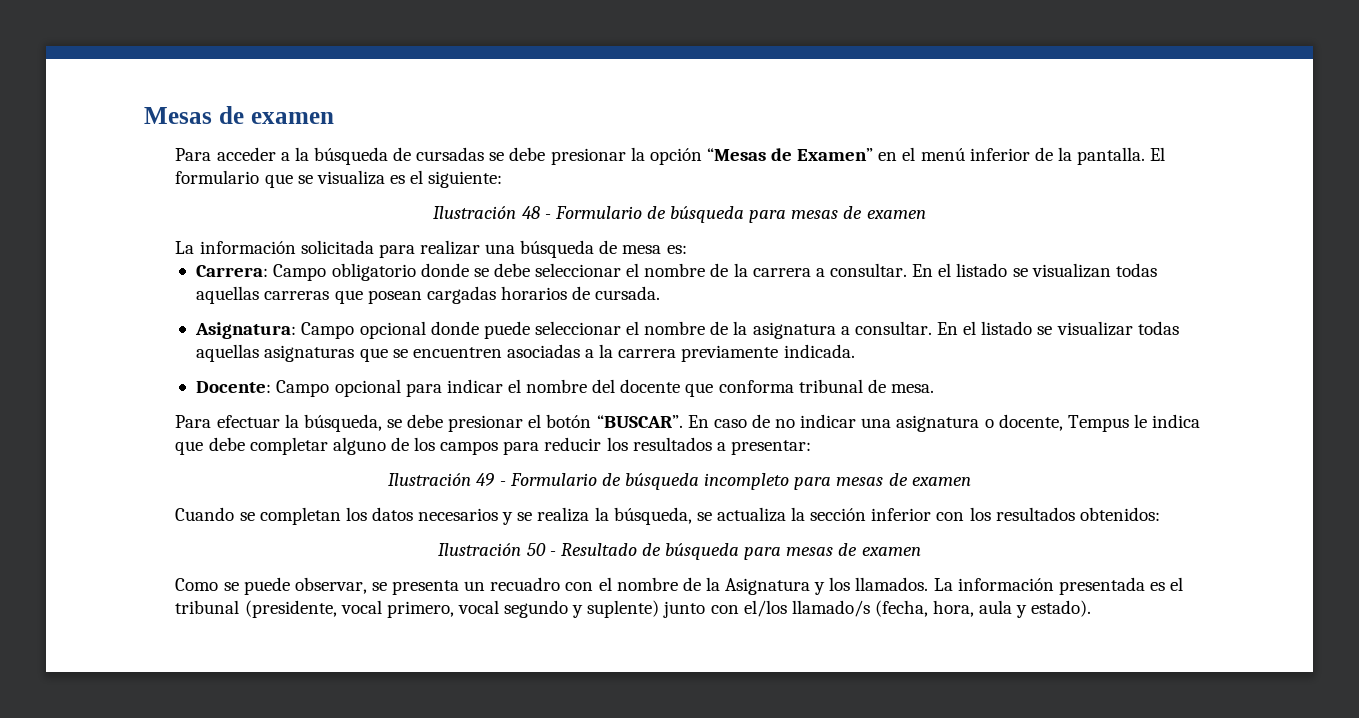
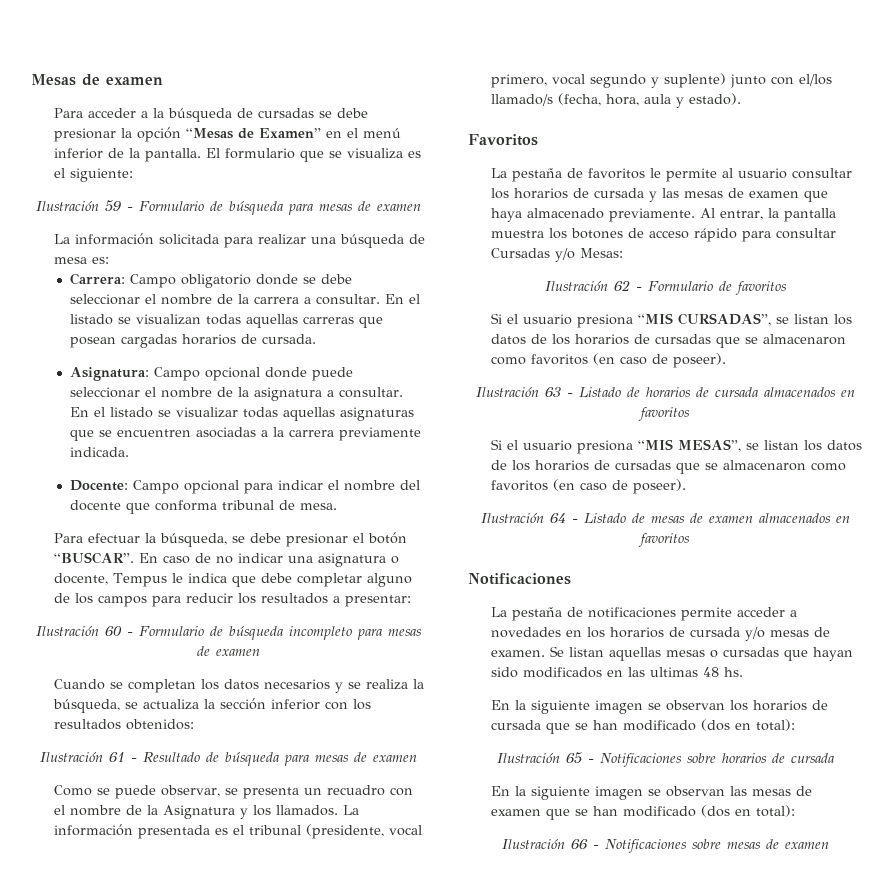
- Ilustración 48 - Formulario de búsqueda para mesas de examen
+ Ilustración 59 - Formulario de búsqueda para mesas de examen
- Ilustración 49 - Formulario de búsqueda incompleto para mesas de examen
+ Ilustración 60 - Formulario de búsqueda incompleto para mesas de examen
- Ilustración 50 - Resultado de búsqueda para mesas de examen
+ Ilustración 61 - Resultado de búsqueda para mesas de examen
+ Favoritos
+ La pestaña de favoritos le permite al usuario consultar los horarios de cursada y las mesas de examen que haya almacenado previamente. Al entrar, la pantalla muestra los botones de acceso rápido para consultar Cursadas y/o Mesas:
+ Ilustración 62 - Formulario de favoritos
+ Si el usuario presiona “MIS CURSADAS”, se listan los datos de los horarios de cursadas que se almacenaron como favoritos (en caso de poseer).
+ Ilustración 63 - Listado de horarios de cursada almacenados en favoritos
+ Si el usuario presiona “MIS MESAS”, se listan los datos de los horarios de cursadas que se almacenaron como favoritos (en caso de poseer).
+ Ilustración 64 - Listado de mesas de examen almacenados en favoritos
+ Notificaciones
+ La pestaña de notificaciones permite acceder a novedades en los horarios de cursada y/o mesas de examen. Se listan aquellas mesas o cursadas que hayan sido modificados en las ultimas 48 hs.
+ En la siguiente imagen se observan los horarios de cursada que se han modificado (dos en total):
+ Ilustración 65 - Notificaciones sobre horarios de cursada
+ En la siguiente imagen se observan las mesas de examen que se han modificado (dos en total):
+ Ilustración 66 - Notificaciones sobre mesas de examen

